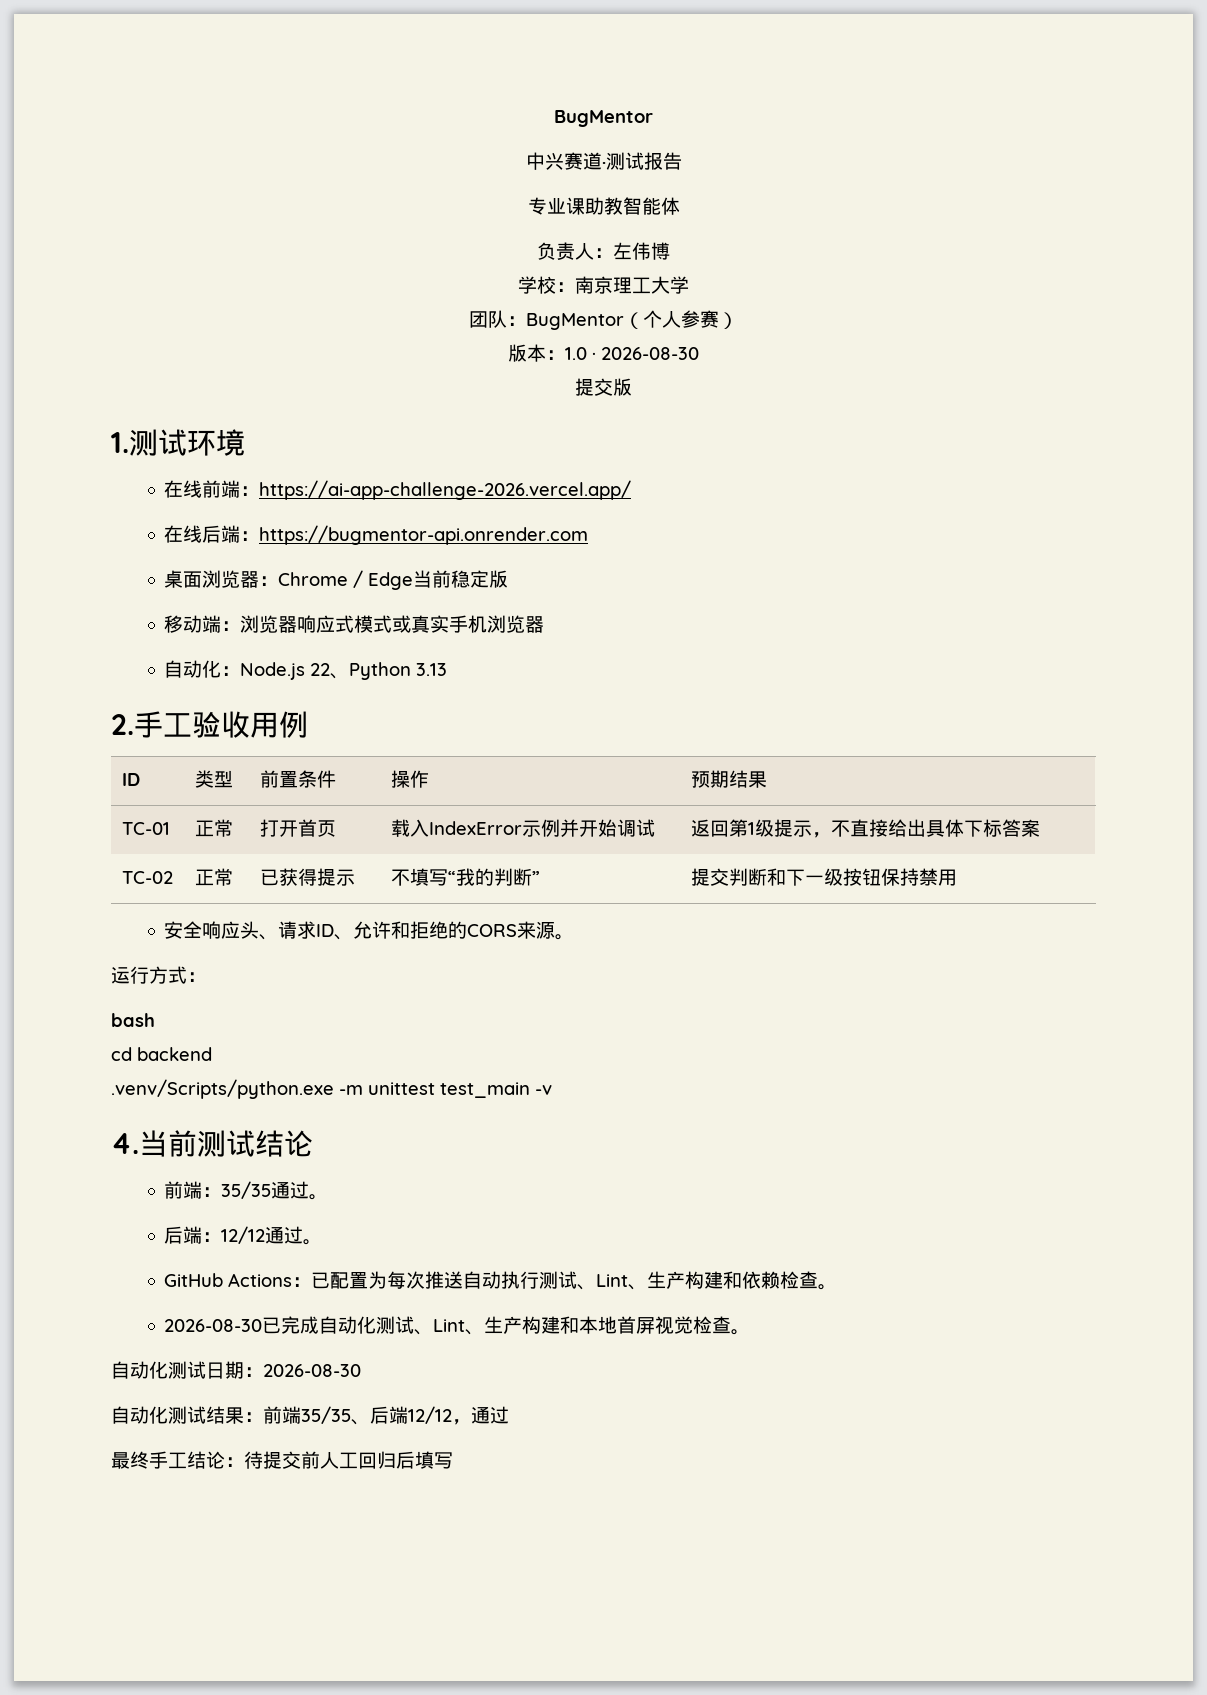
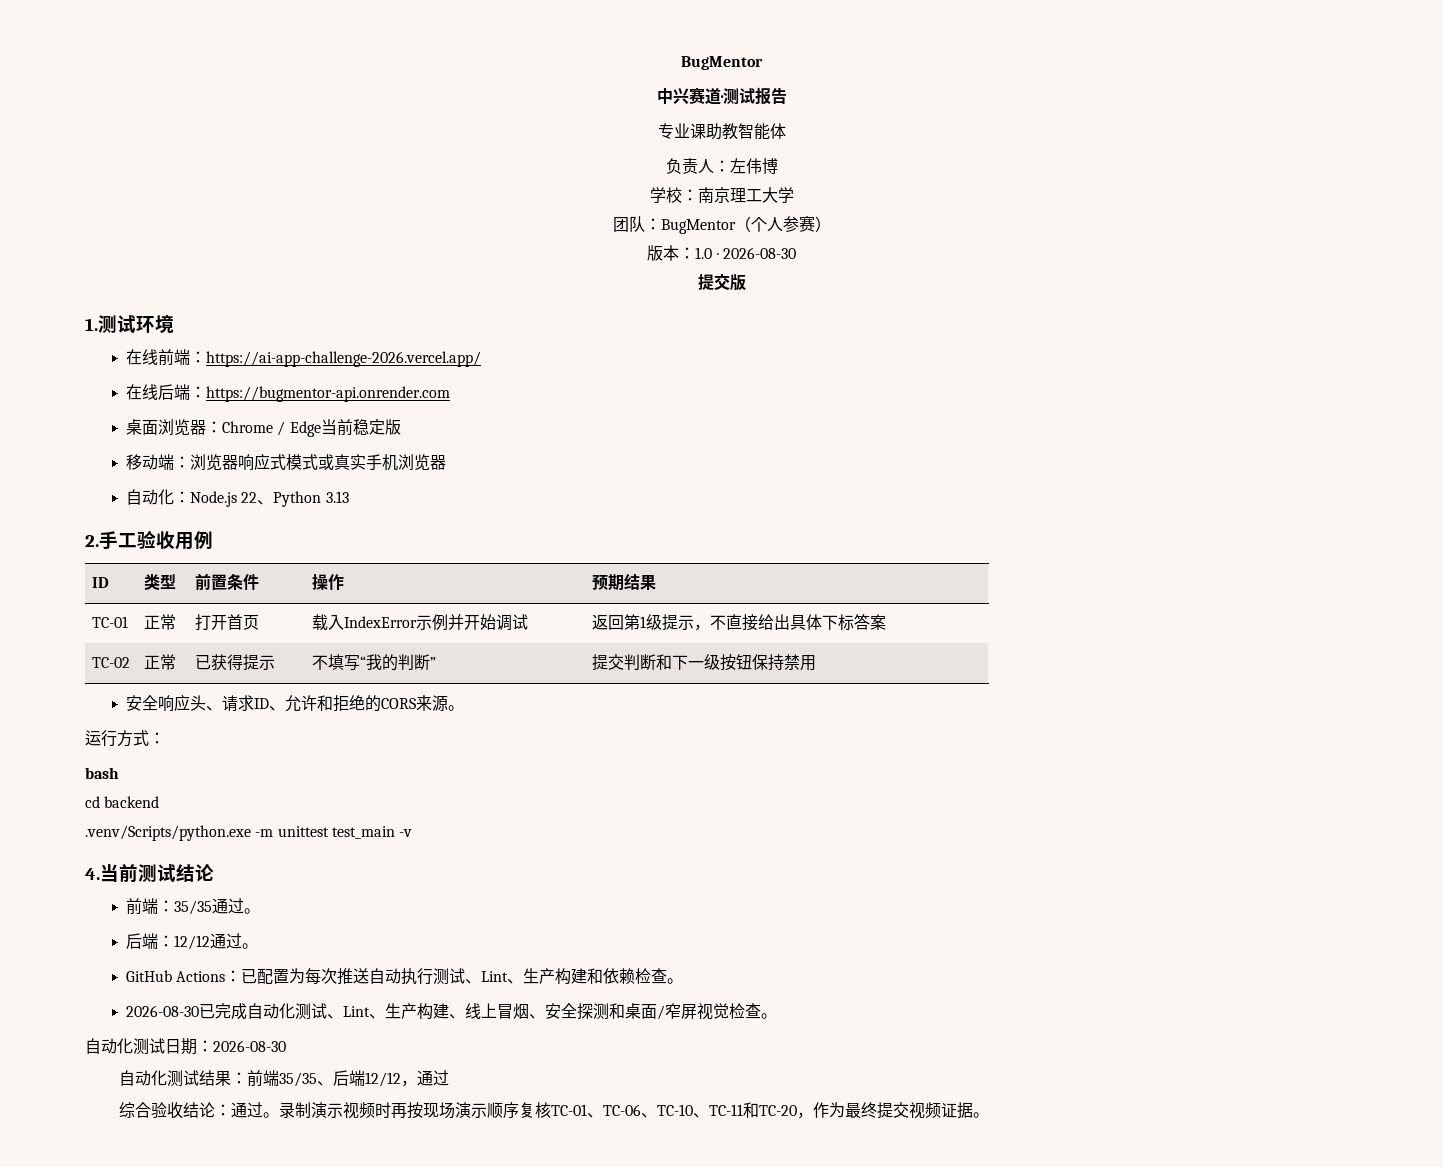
- 2026-08-30已完成自动化测试、Lint、生产构建和本地首屏视觉检查。
+ 2026-08-30已完成自动化测试、Lint、生产构建、线上冒烟、安全探测和桌面/窄屏视觉检查。
- 最终手工结论：待提交前人工回归后填写
+ 综合验收结论：通过。录制演示视频时再按现场演示顺序复核TC-01、TC-06、TC-10、TC-11和TC-20，作为最终提交视频证据。

